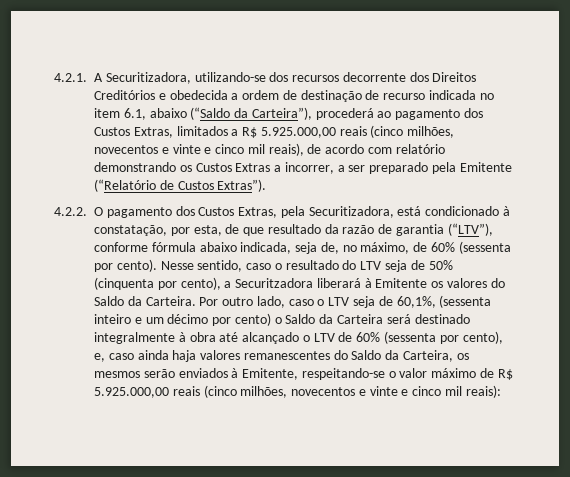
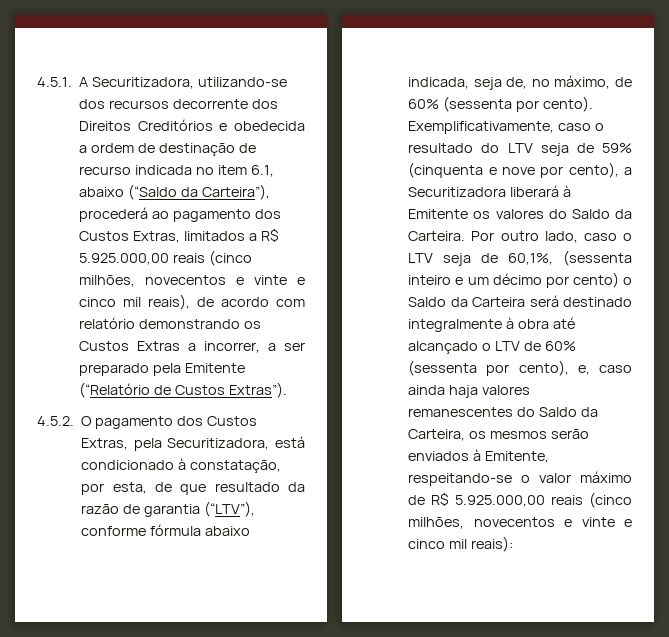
- 4.2.1. A Securitizadora, utilizando-se dos recursos decorrente dos Direitos Creditórios e obedecida a ordem de destinação de recurso indicada no item 6.1, abaixo (“Saldo da Carteira”), procederá ao pagamento dos Custos Extras, limitados a R$ 5.925.000,00 reais (cinco milhões, novecentos e vinte e cinco mil reais), de acordo com relatório demonstrando os Custos Extras a incorrer, a ser preparado pela Emitente (“Relatório de Custos Extras”).
+ 4.5.1. A Securitizadora, utilizando-se dos recursos decorrente dos Direitos Creditórios e obedecida a ordem de destinação de recurso indicada no item 6.1, abaixo (“Saldo da Carteira”), procederá ao pagamento dos Custos Extras, limitados a R$ 5.925.000,00 reais (cinco milhões, novecentos e vinte e cinco mil reais), de acordo com relatório demonstrando os Custos Extras a incorrer, a ser preparado pela Emitente (“Relatório de Custos Extras”).
- 4.2.2. O pagamento dos Custos Extras, pela Securitizadora, está condicionado à constatação, por esta, de que resultado da razão de garantia (“LTV”), conforme fórmula abaixo indicada, seja de, no máximo, de 60% (sessenta por cento).
+ 4.5.2. O pagamento dos Custos Extras, pela Securitizadora, está condicionado à constatação, por esta, de que resultado da razão de garantia (“LTV”), conforme fórmula abaixo indicada, seja de, no máximo, de 60% (sessenta por cento).
- Nesse sentido, caso o resultado do LTV seja de 50% (cinquenta por cento), a Securitzadora liberará à Emitente os valores do Saldo da Carteira.
+ Exemplificativamente, caso o resultado do LTV seja de 59% (cinquenta e nove por cento), a Securitizadora liberará à Emitente os valores do Saldo da Carteira.

